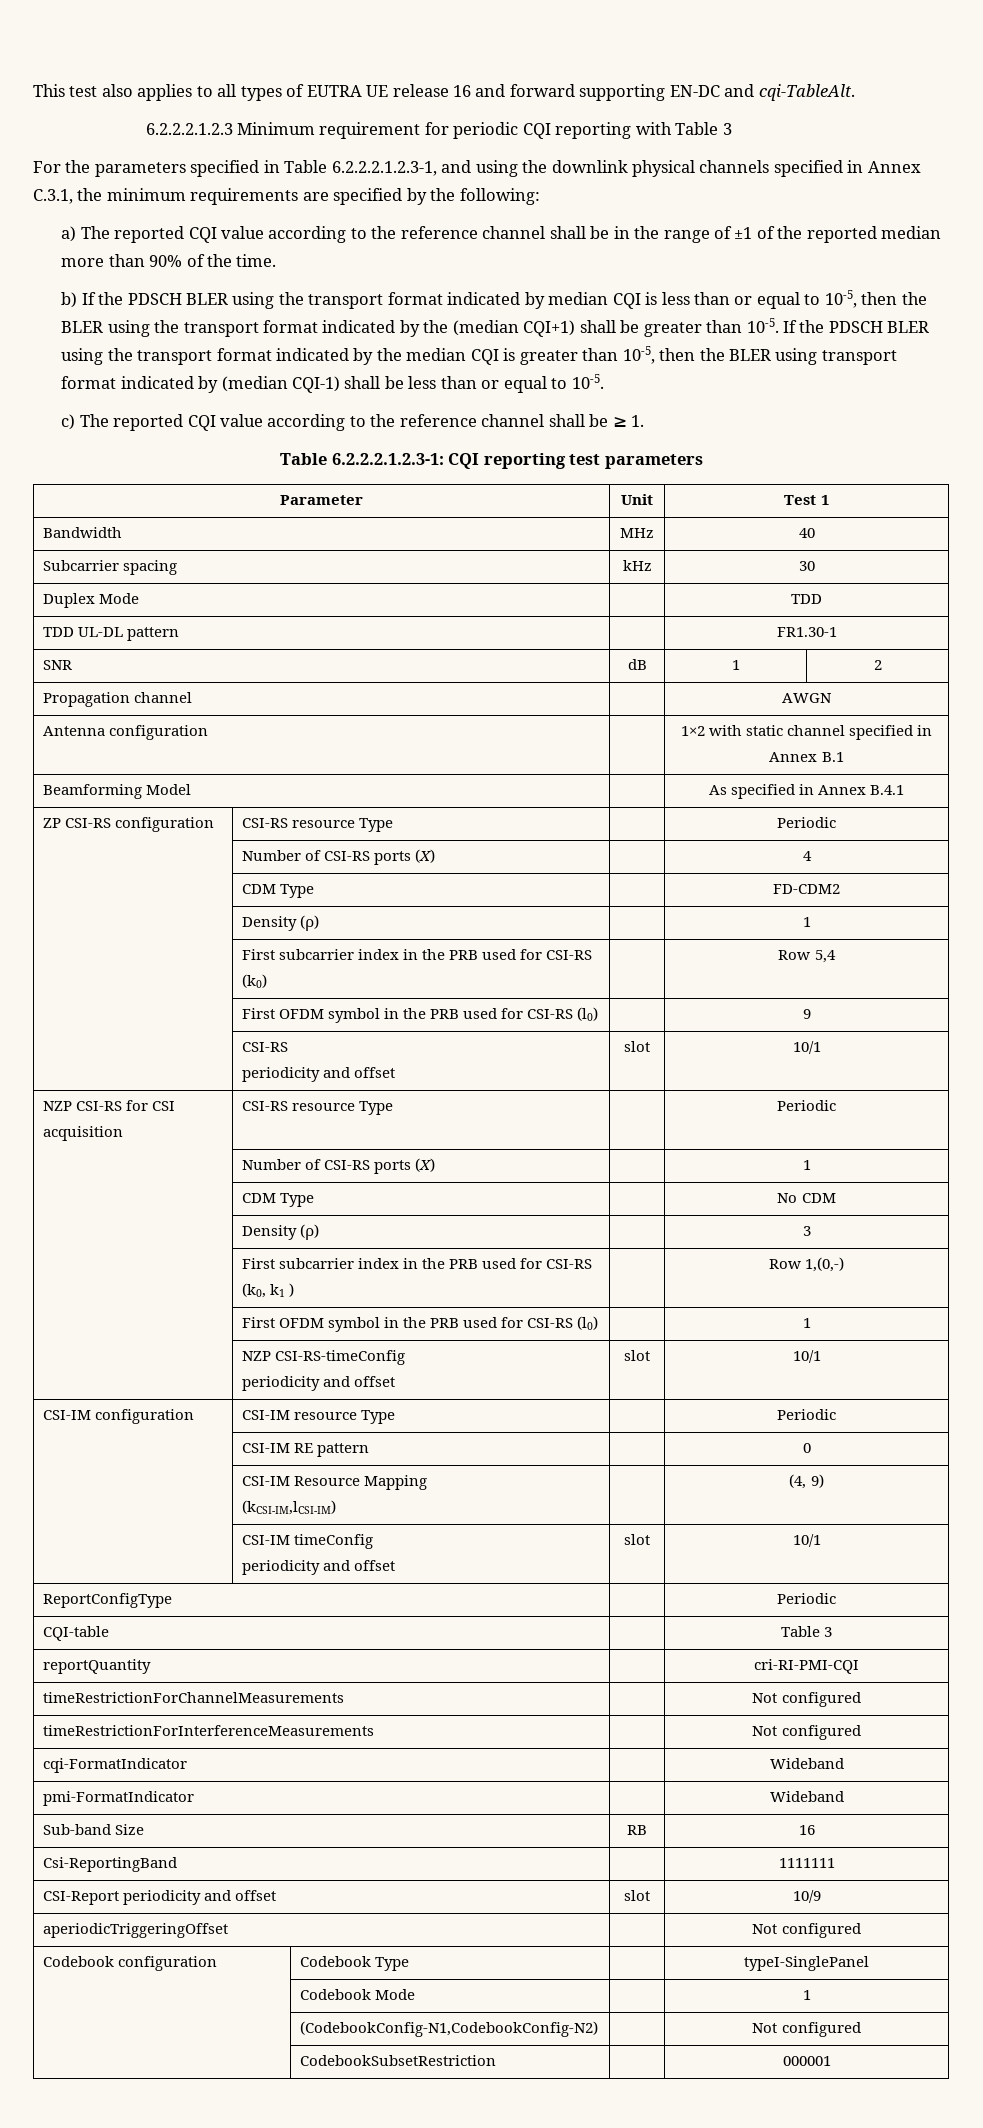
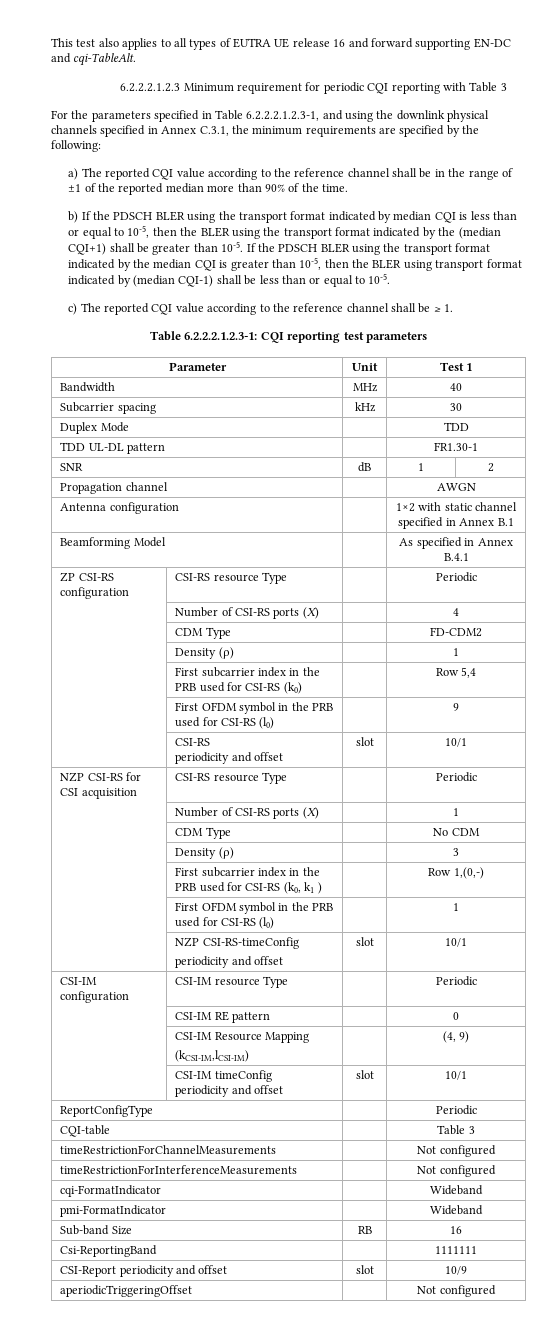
- reportQuantity | | cri-RI-PMI-CQI
- Codebook configuration | Codebook Type | | typeI-SinglePanel
- | Codebook Mode | | 1
- | (CodebookConfig-N1,CodebookConfig-N2) | | Not configured
- | CodebookSubsetRestriction | | 000001

